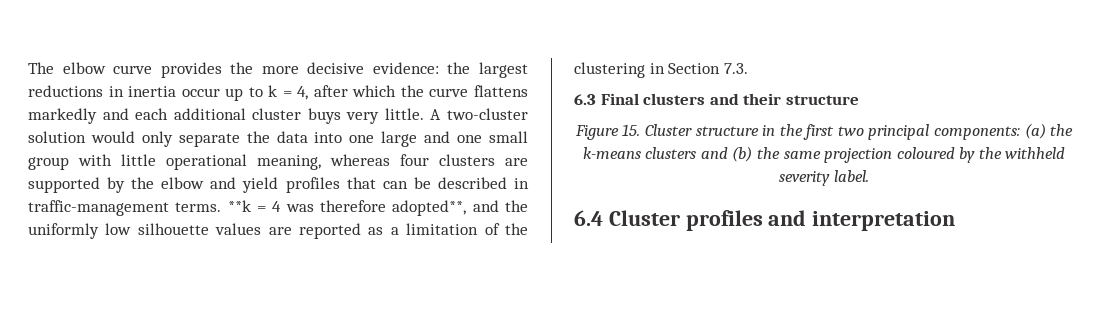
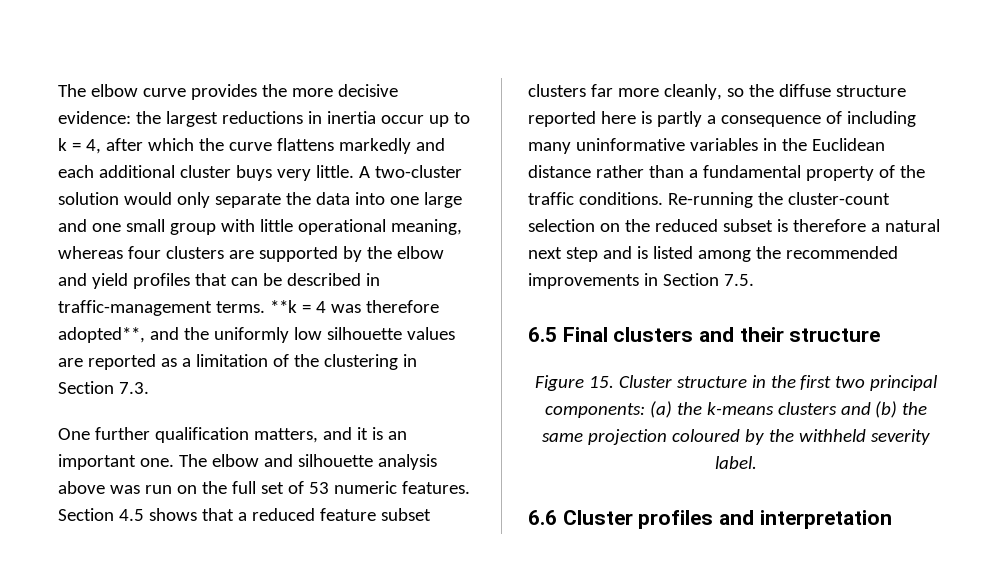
- 6.3 Final clusters and their structure
+ One further qualification matters, and it is an important one. The elbow and silhouette analysis above was run on the full set of 53 numeric features. Section 4.5 shows that a reduced feature subset clusters far more cleanly, so the diffuse structure reported here is partly a consequence of including many uninformative variables in the Euclidean distance rather than a fundamental property of the traffic conditions. Re-running the cluster-count selection on the reduced subset is therefore a natural next step and is listed among the recommended improvements in Section 7.5.
+ 6.5 Final clusters and their structure
- 6.4 Cluster profiles and interpretation
+ 6.6 Cluster profiles and interpretation

